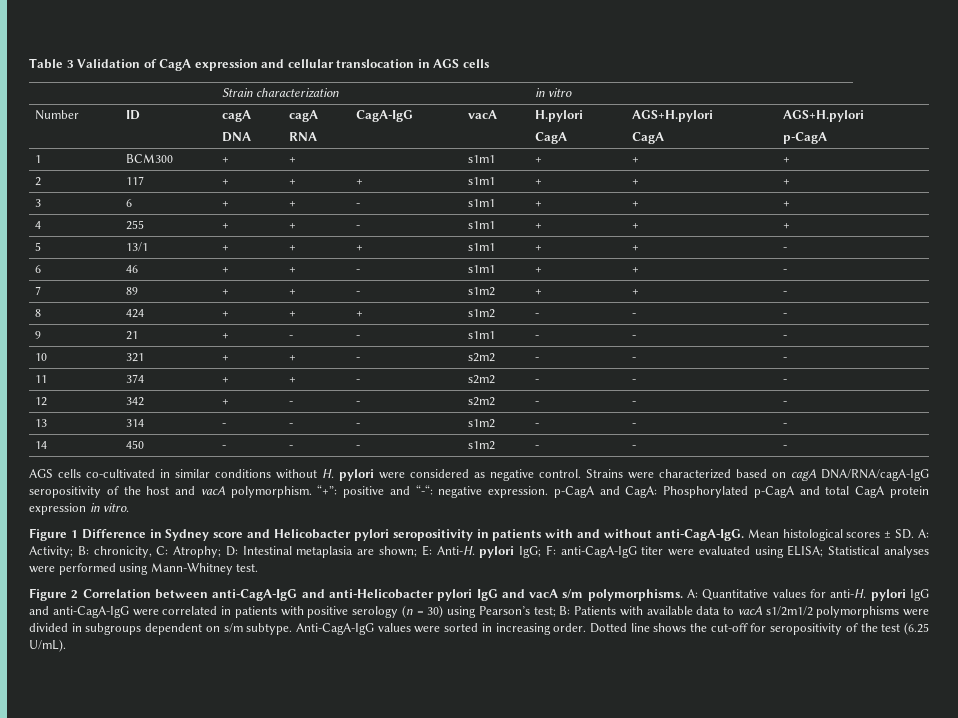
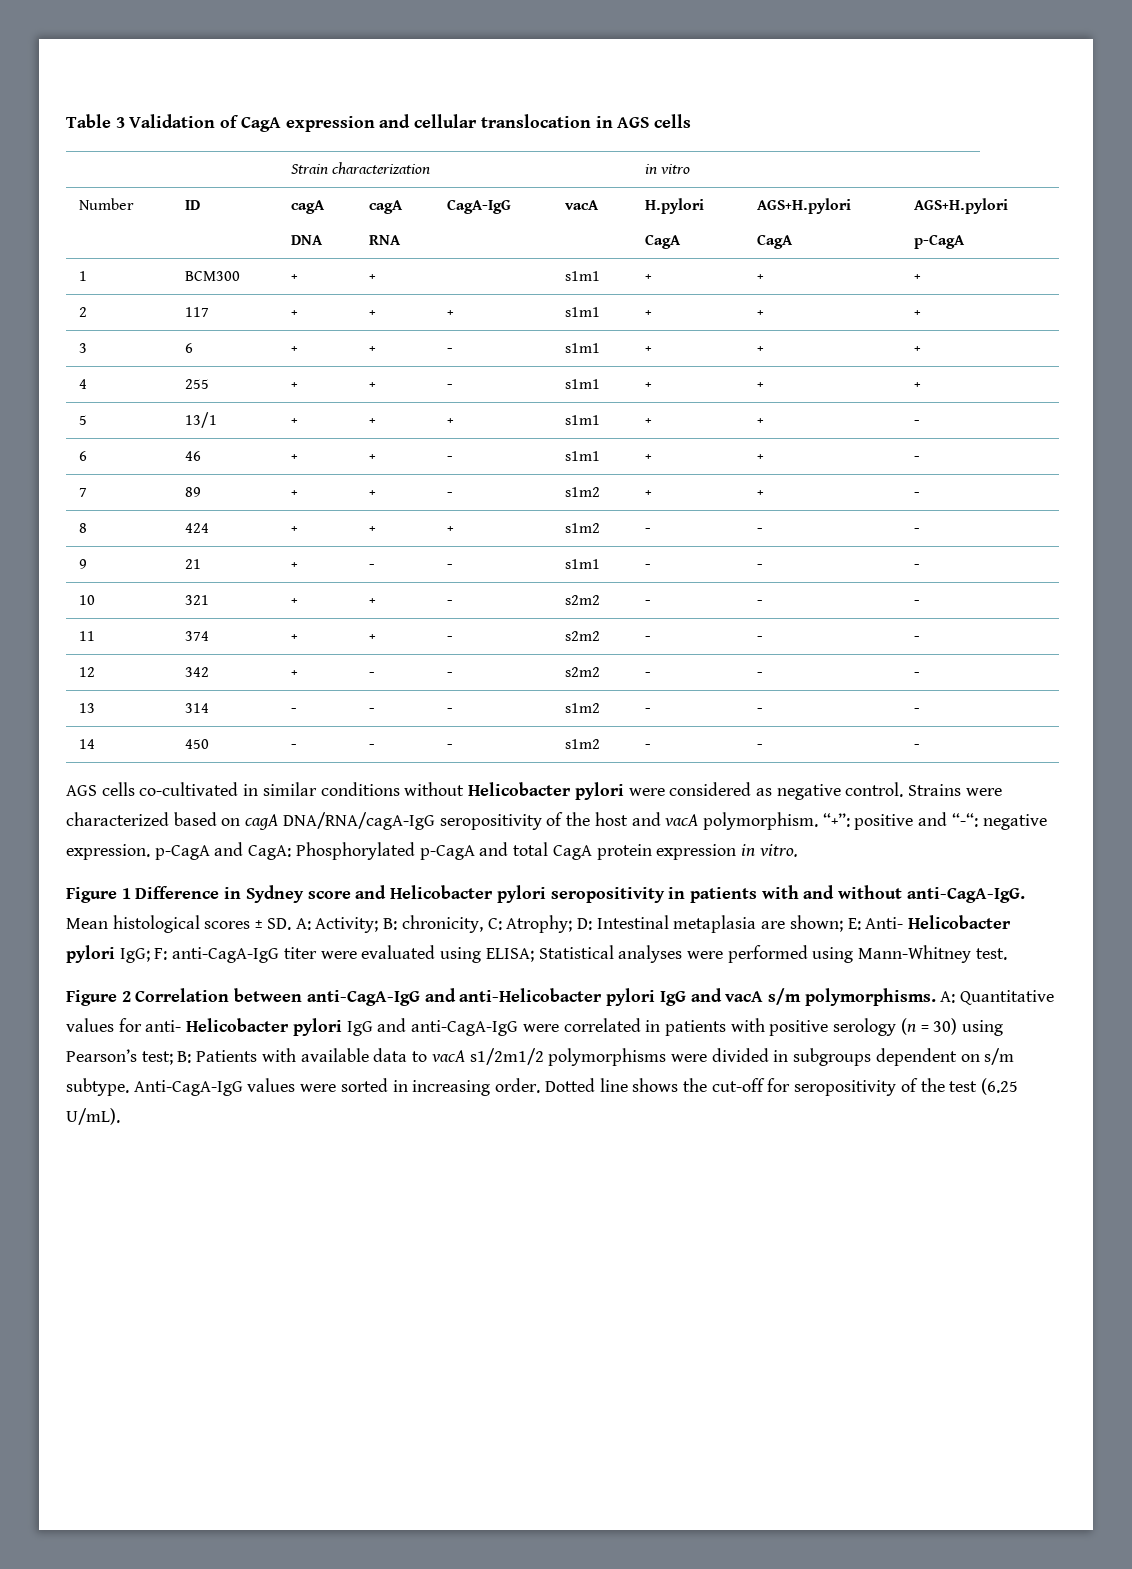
- AGS cells co-cultivated in similar conditions without H. pylori were considered as negative control.
+ AGS cells co-cultivated in similar conditions without Helicobacter pylori were considered as negative control.
- Mean histological scores ± SD. A: Activity; B: chronicity, C: Atrophy; D: Intestinal metaplasia are shown; E: Anti-H. pylori IgG; F: anti-CagA-IgG titer were evaluated using ELISA; Statistical analyses were performed using Mann-Whitney test.
+ Mean histological scores ± SD. A: Activity; B: chronicity, C: Atrophy; D: Intestinal metaplasia are shown; E: Anti- Helicobacter pylori IgG; F: anti-CagA-IgG titer were evaluated using ELISA; Statistical analyses were performed using Mann-Whitney test.
- A: Quantitative values for anti-H. pylori IgG and anti-CagA-IgG were correlated in patients with positive serology (n = 30) using Pearson’s test; B: Patients with available data to vacA s1/2m1/2 polymorphisms were divided in subgroups dependent on s/m subtype.
+ A: Quantitative values for anti- Helicobacter pylori IgG and anti-CagA-IgG were correlated in patients with positive serology (n = 30) using Pearson’s test; B: Patients with available data to vacA s1/2m1/2 polymorphisms were divided in subgroups dependent on s/m subtype.

